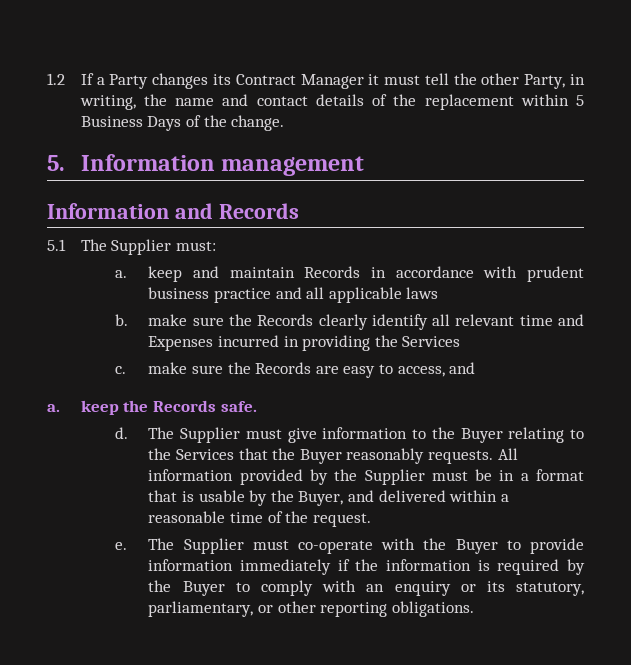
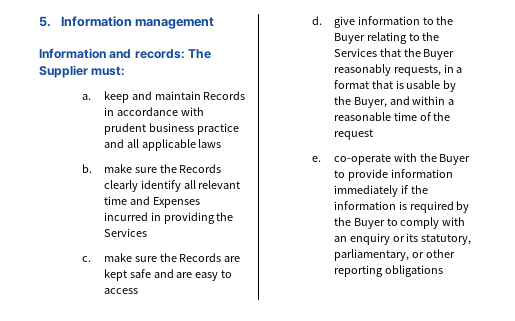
- 1.2 If a Party changes its Contract Manager it must tell the other Party, in writing, the name and contact details of the replacement within 5 Business Days of the change.
- Information and Records
- 5.1 The Supplier must:
+ Information and records: The Supplier must:
- c. make sure the Records are easy to access, and
- a. keep the Records safe.
- d. The Supplier must give information to the Buyer relating to the Services that the Buyer reasonably requests. All information provided by the Supplier must be in a format that is usable by the Buyer, and delivered within a reasonable time of the request.
+ c. make sure the Records are kept safe and are easy to access
+ d. give information to the Buyer relating to the Services that the Buyer reasonably requests, in a format that is usable by the Buyer, and within a reasonable time of the request
- e. The Supplier must co-operate with the Buyer to provide information immediately if the information is required by the Buyer to comply with an enquiry or its statutory, parliamentary, or other reporting obligations.
+ e. co-operate with the Buyer to provide information immediately if the information is required by the Buyer to comply with an enquiry or its statutory, parliamentary, or other reporting obligations

